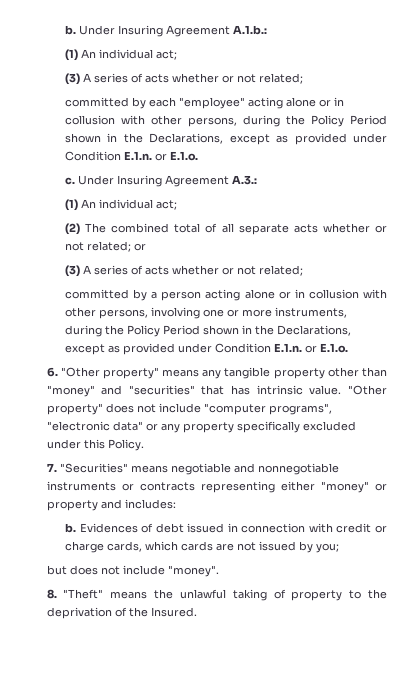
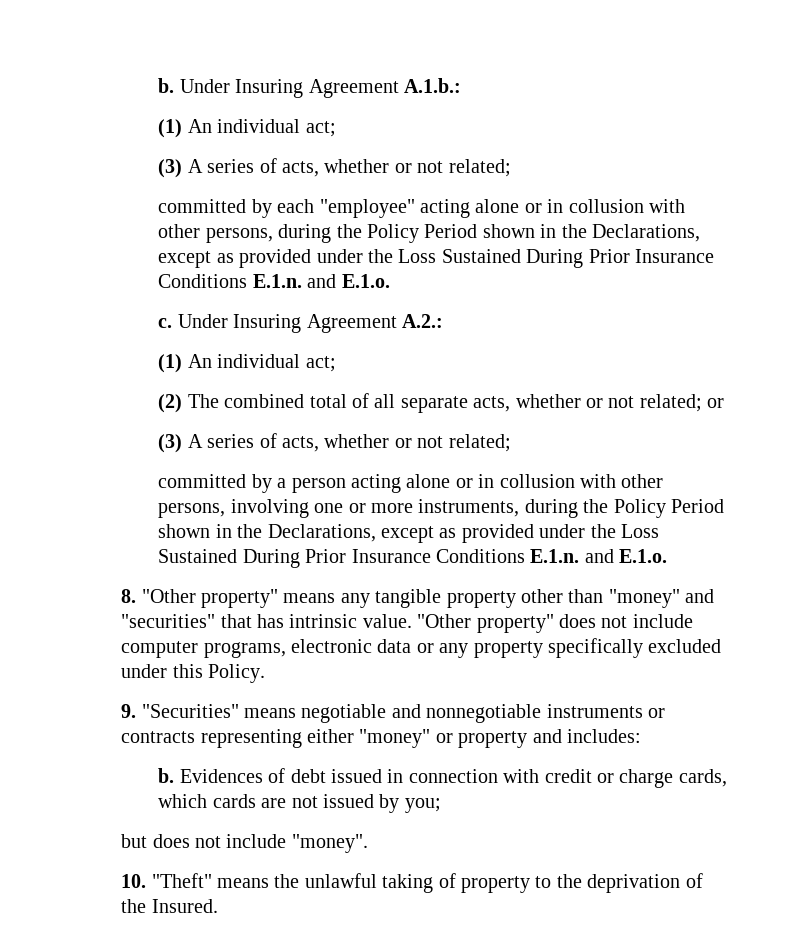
  Under Insuring Agreement A.1.b.:
  (1) An individual act;
- (3) A series of acts whether or not related;
+ (3) A series of acts, whether or not related;
- committed by each "employee" acting alone or in collusion with other persons, during the Policy Period shown in the Declarations, except as provided under Condition E.1.n. or E.1.o.
+ committed by each "employee" acting alone or in collusion with other persons, during the Policy Period shown in the Declarations, except as provided under the Loss Sustained During Prior Insurance Conditions E.1.n. and E.1.o.
- Under Insuring Agreement A.3.:
+ Under Insuring Agreement A.2.:
- (2) The combined total of all separate acts whether or not related; or
- (3) A series of acts whether or not related;
+ (2) The combined total of all separate acts, whether or not related; or
+ (3) A series of acts, whether or not related;
- committed by a person acting alone or in collusion with other persons, involving one or more instruments, during the Policy Period shown in the Declarations, except as provided under Condition E.1.n. or E.1.o.
- 6. "Other property" means any tangible property other than "money" and "securities" that has intrinsic value.
+ committed by a person acting alone or in collusion with other persons, involving one or more instruments, during the Policy Period shown in the Declarations, except as provided under the Loss Sustained During Prior Insurance Conditions E.1.n. and E.1.o.
+ 8. "Other property" means any tangible property other than "money" and "securities" that has intrinsic value.
- "Other property" does not include "computer programs", "electronic data" or any property specifically excluded under this Policy.
+ "Other property" does not include computer programs, electronic data or any property specifically excluded under this Policy.
- 7. "Securities" means negotiable and nonnegotiable instruments or contracts representing either "money" or property and includes:
+ 9. "Securities" means negotiable and nonnegotiable instruments or contracts representing either "money" or property and includes:
- 8. "Theft" means the unlawful taking of property to the deprivation of the Insured.
+ 10. "Theft" means the unlawful taking of property to the deprivation of the Insured.

